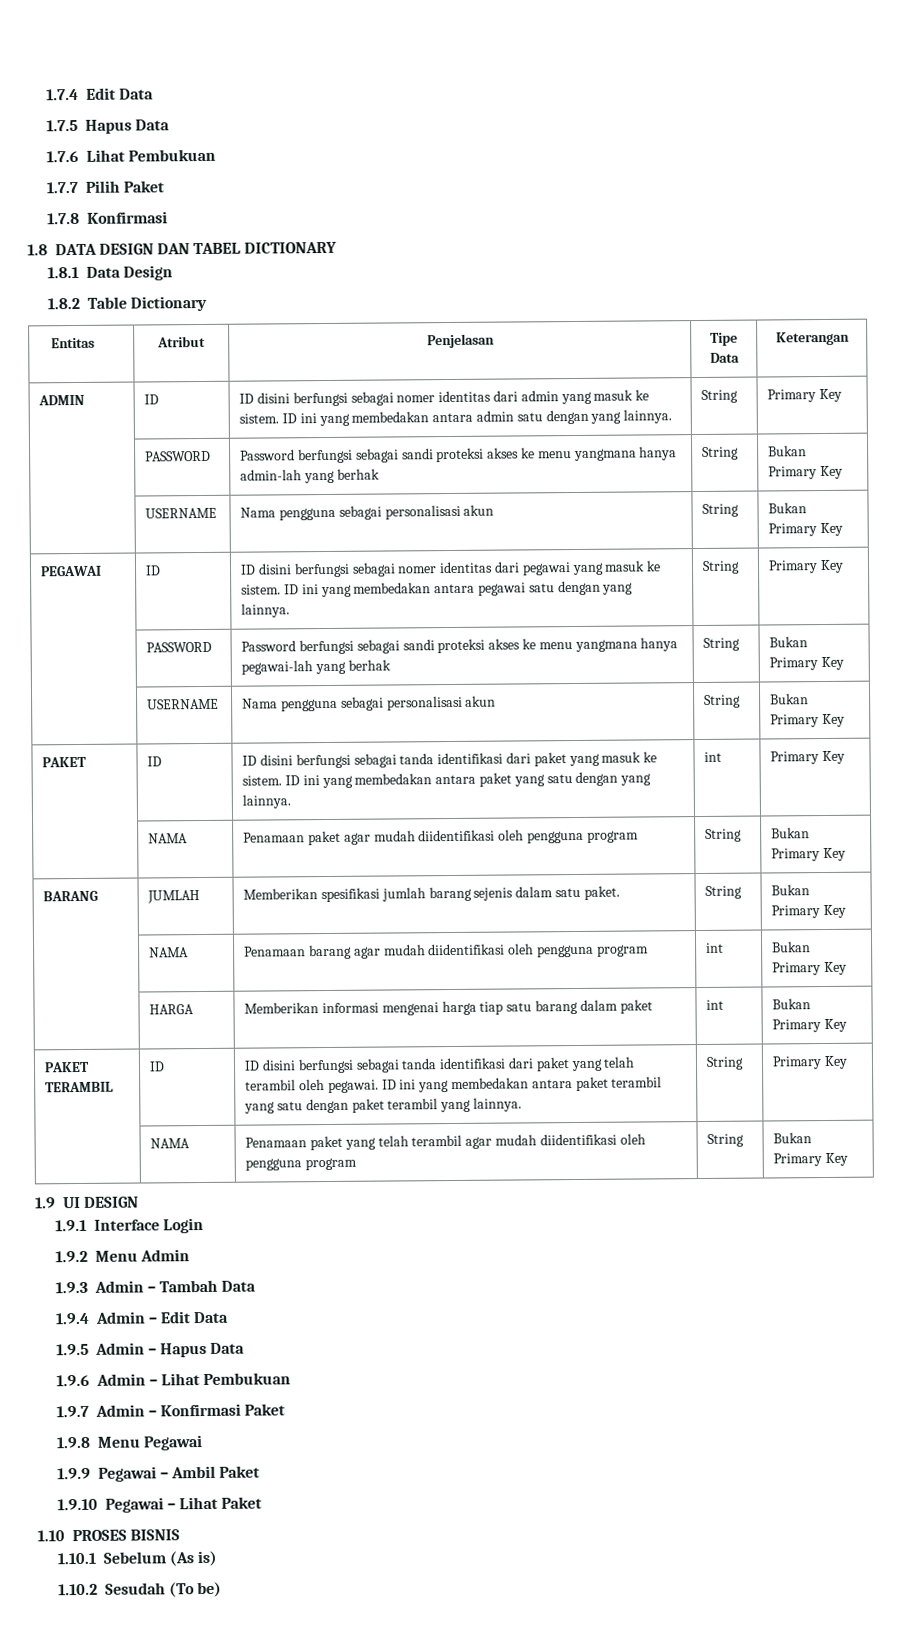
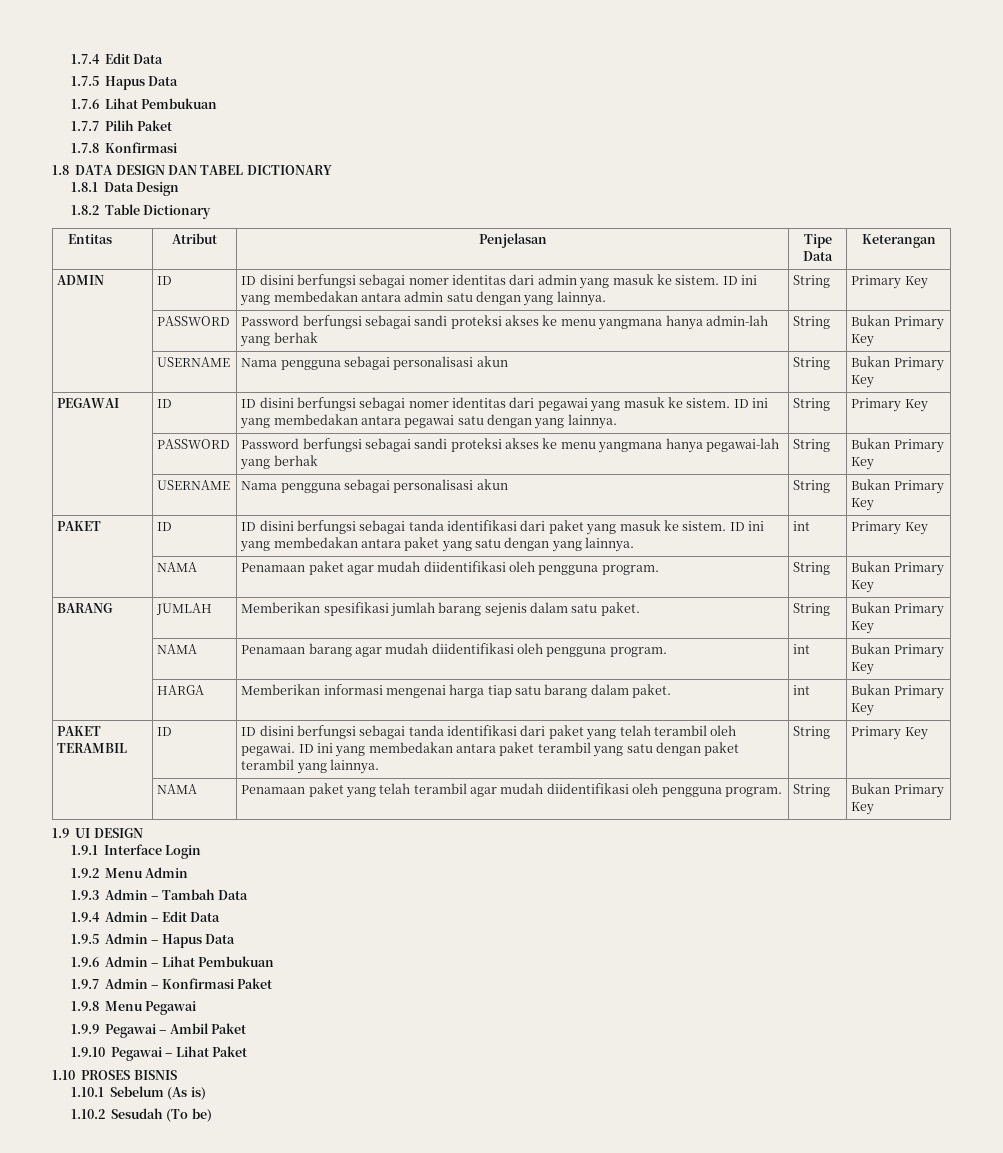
- | NAMA | Penamaan paket agar mudah diidentifikasi oleh pengguna program | String | Bukan Primary Key
+ | NAMA | Penamaan paket agar mudah diidentifikasi oleh pengguna program. | String | Bukan Primary Key
- | NAMA | Penamaan barang agar mudah diidentifikasi oleh pengguna program | int | Bukan Primary Key
+ | NAMA | Penamaan barang agar mudah diidentifikasi oleh pengguna program. | int | Bukan Primary Key
- | HARGA | Memberikan informasi mengenai harga tiap satu barang dalam paket | int | Bukan Primary Key
+ | HARGA | Memberikan informasi mengenai harga tiap satu barang dalam paket. | int | Bukan Primary Key
- | NAMA | Penamaan paket yang telah terambil agar mudah diidentifikasi oleh pengguna program | String | Bukan Primary Key
+ | NAMA | Penamaan paket yang telah terambil agar mudah diidentifikasi oleh pengguna program. | String | Bukan Primary Key

